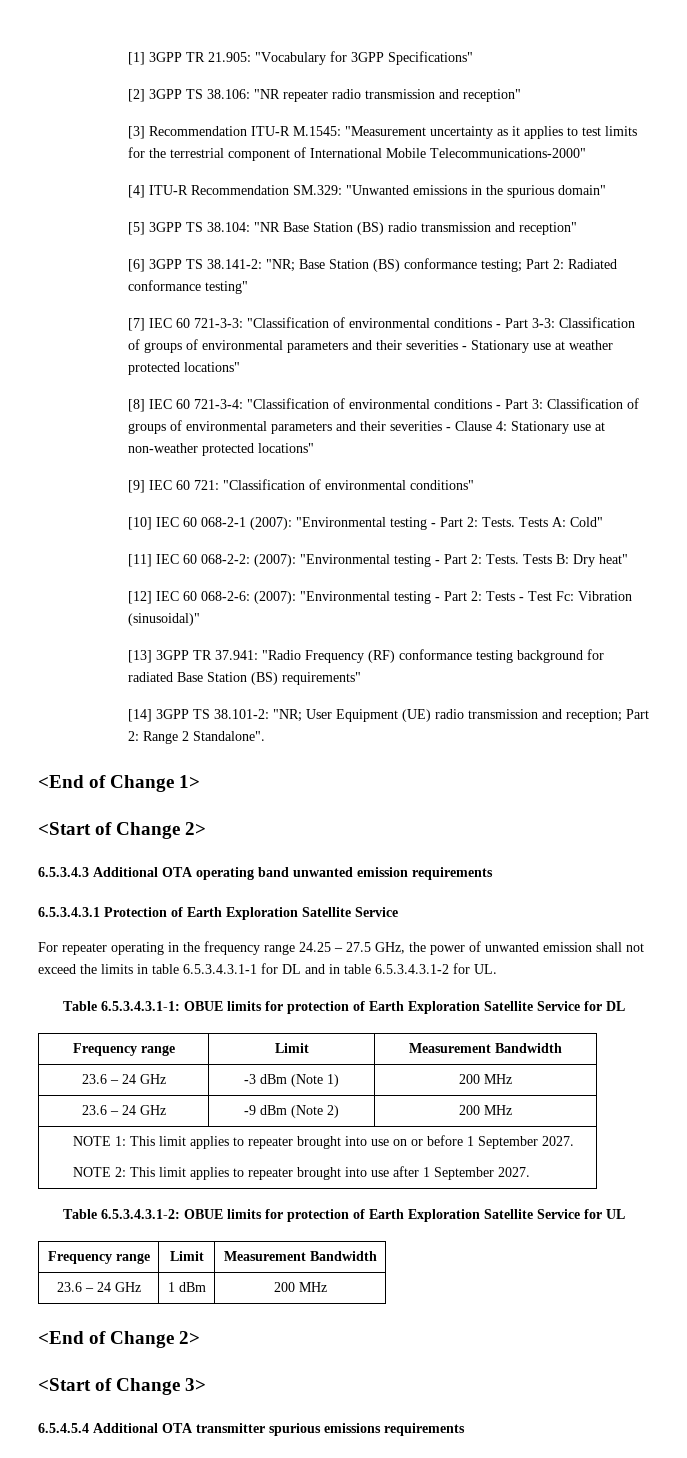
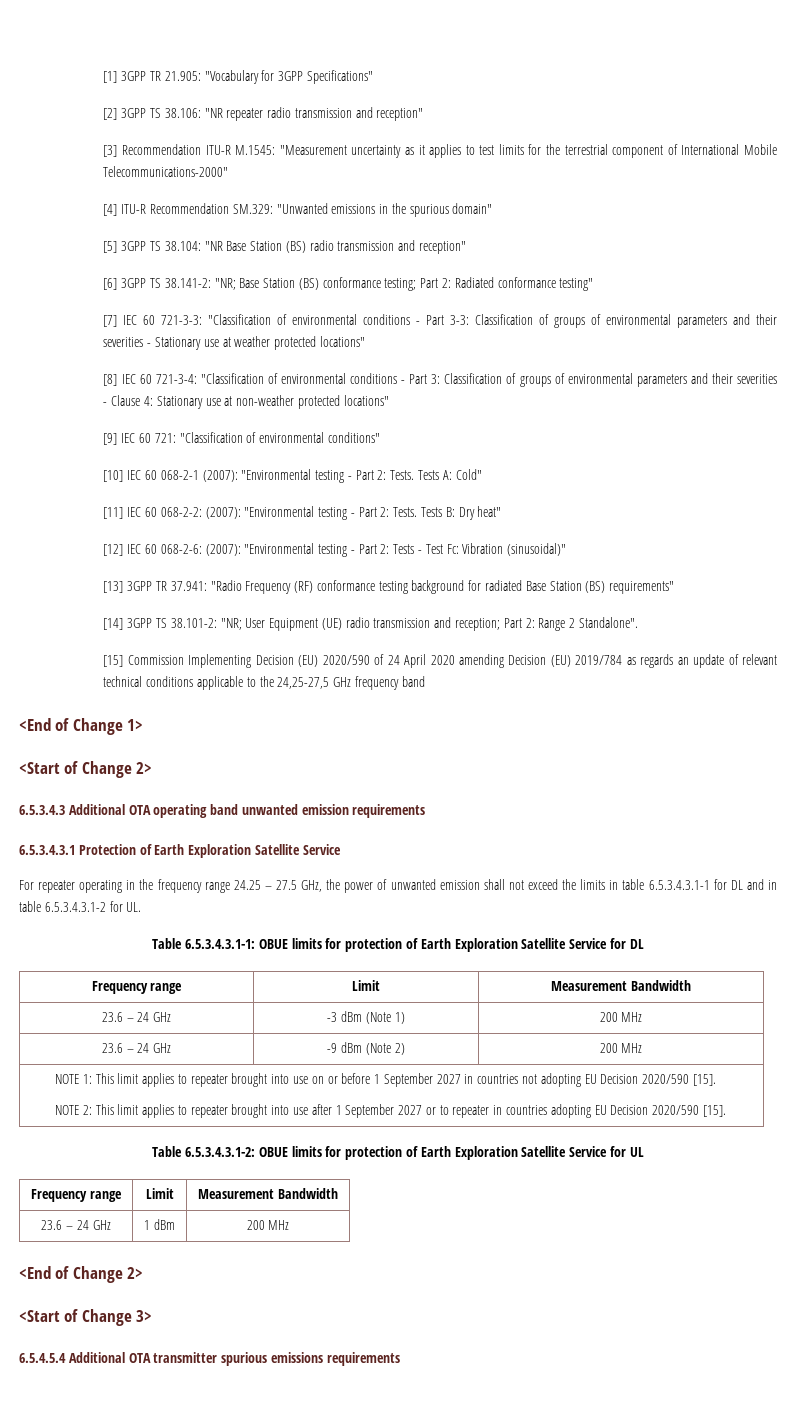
+ [15] Commission Implementing Decision (EU) 2020/590 of 24 April 2020 amending Decision (EU) 2019/784 as regards an update of relevant technical conditions applicable to the 24,25-27,5 GHz frequency band
- NOTE 1: This limit applies to repeater brought into use on or before 1 September 2027.
+ NOTE 1: This limit applies to repeater brought into use on or before 1 September 2027 in countries not adopting EU Decision 2020/590 [15].
- NOTE 2: This limit applies to repeater brought into use after 1 September 2027.
+ NOTE 2: This limit applies to repeater brought into use after 1 September 2027 or to repeater in countries adopting EU Decision 2020/590 [15].

